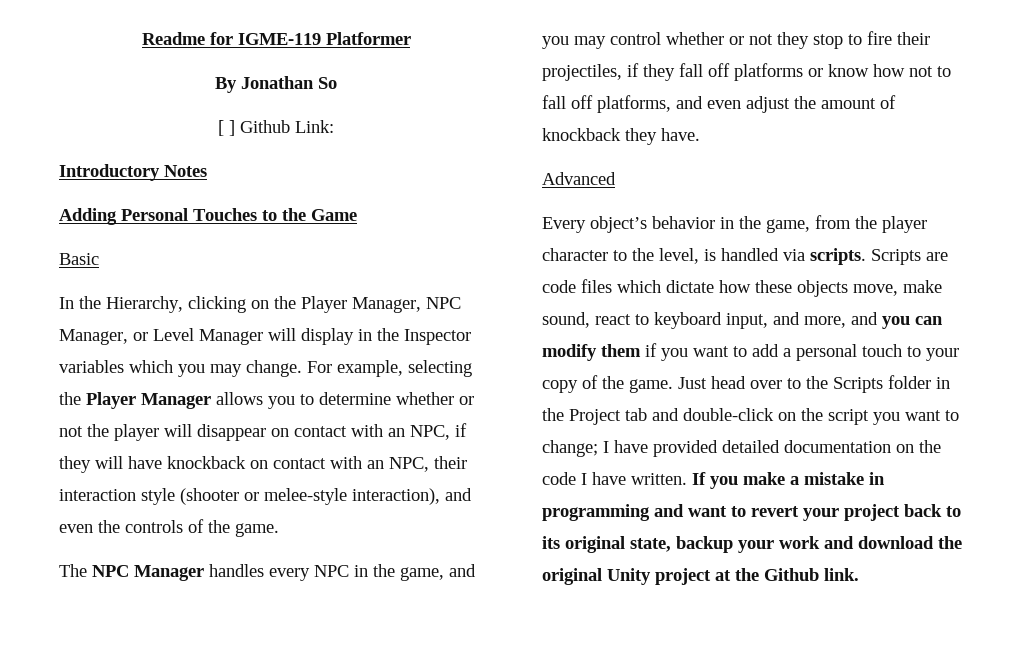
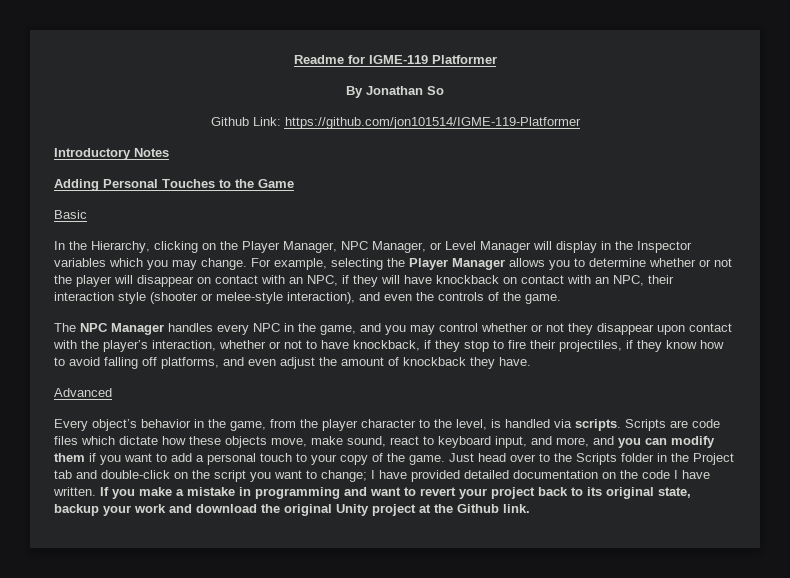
- [ ] Github Link:
+ Github Link: https://github.com/jon101514/IGME-119-Platformer
- The NPC Manager handles every NPC in the game, and you may control whether or not they stop to fire their projectiles, if they fall off platforms or know how not to fall off platforms, and even adjust the amount of knockback they have.
+ The NPC Manager handles every NPC in the game, and you may control whether or not they disappear upon contact with the player’s interaction, whether or not to have knockback, if they stop to fire their projectiles, if they know how to avoid falling off platforms, and even adjust the amount of knockback they have.

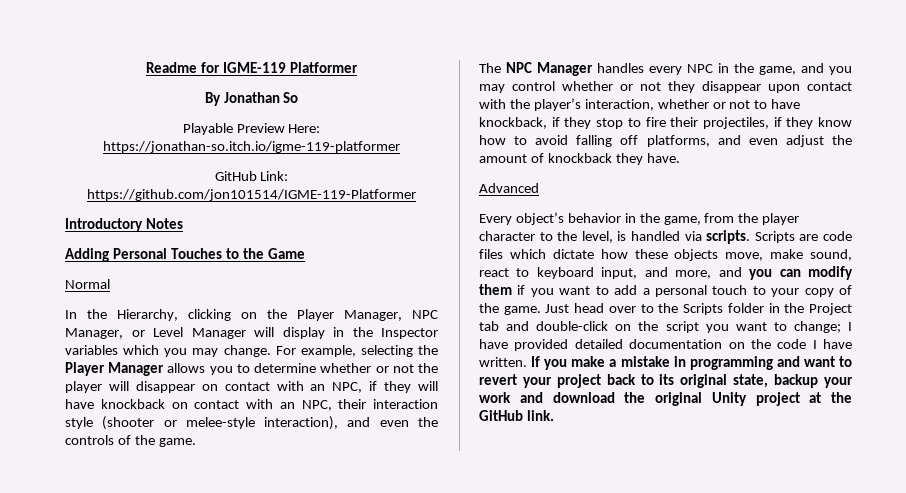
- Github Link: https://github.com/jon101514/IGME-119-Platformer
+ Playable Preview Here: https://jonathan-so.itch.io/igme-119-platformer
+ GitHub Link: https://github.com/jon101514/IGME-119-Platformer
- Basic
+ Normal
- If you make a mistake in programming and want to revert your project back to its original state, backup your work and download the original Unity project at the Github link.
+ If you make a mistake in programming and want to revert your project back to its original state, backup your work and download the original Unity project at the GitHub link.

